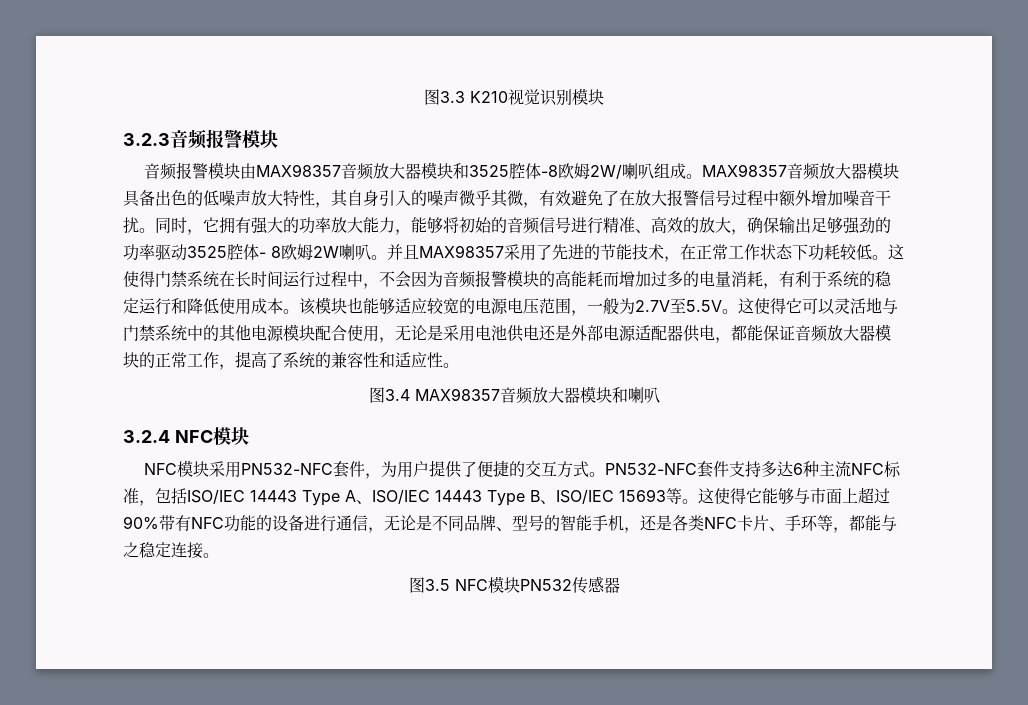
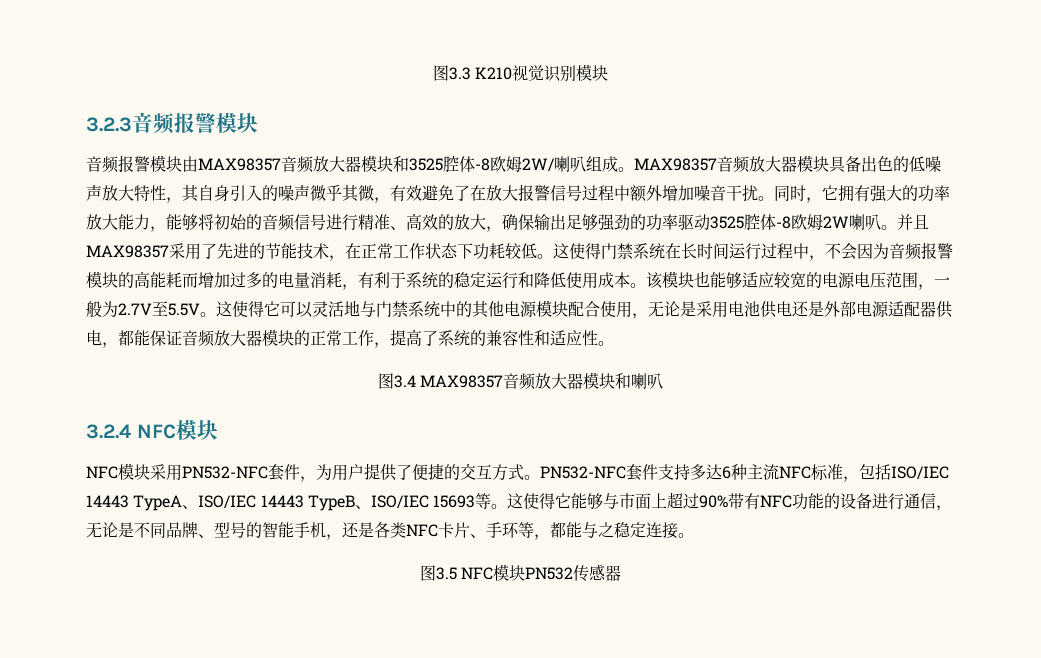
- 同时，它拥有强大的功率放大能力，能够将初始的音频信号进行精准、高效的放大，确保输出足够强劲的功率驱动3525腔体- 8欧姆2W喇叭。
+ 同时，它拥有强大的功率放大能力，能够将初始的音频信号进行精准、高效的放大，确保输出足够强劲的功率驱动3525腔体-8欧姆2W喇叭。
- PN532-NFC套件支持多达6种主流NFC标准，包括ISO/IEC 14443 Type A、ISO/IEC 14443 Type B、ISO/IEC 15693等。
+ PN532-NFC套件支持多达6种主流NFC标准，包括ISO/IEC 14443 TypeA、ISO/IEC 14443 TypeB、ISO/IEC 15693等。

